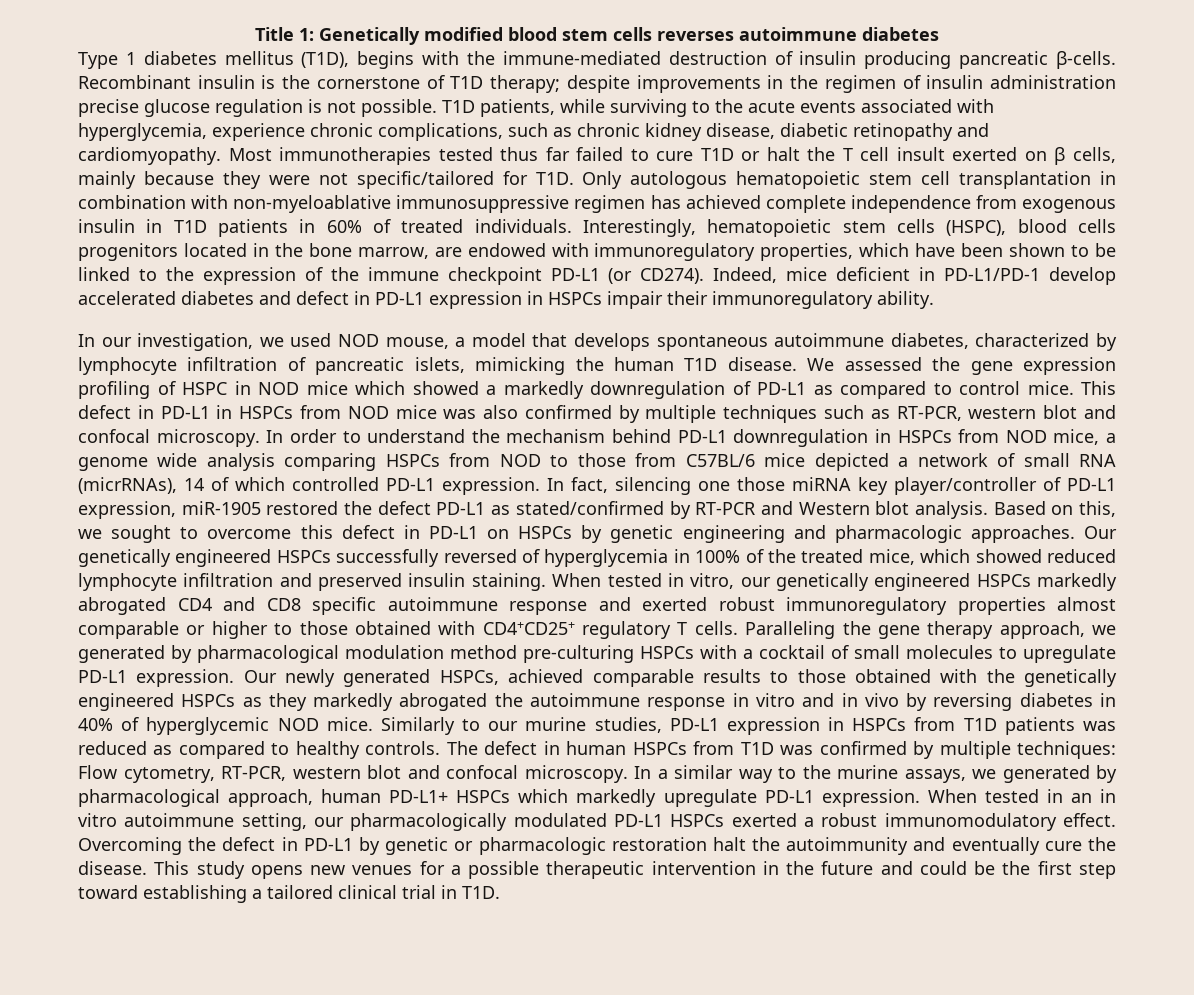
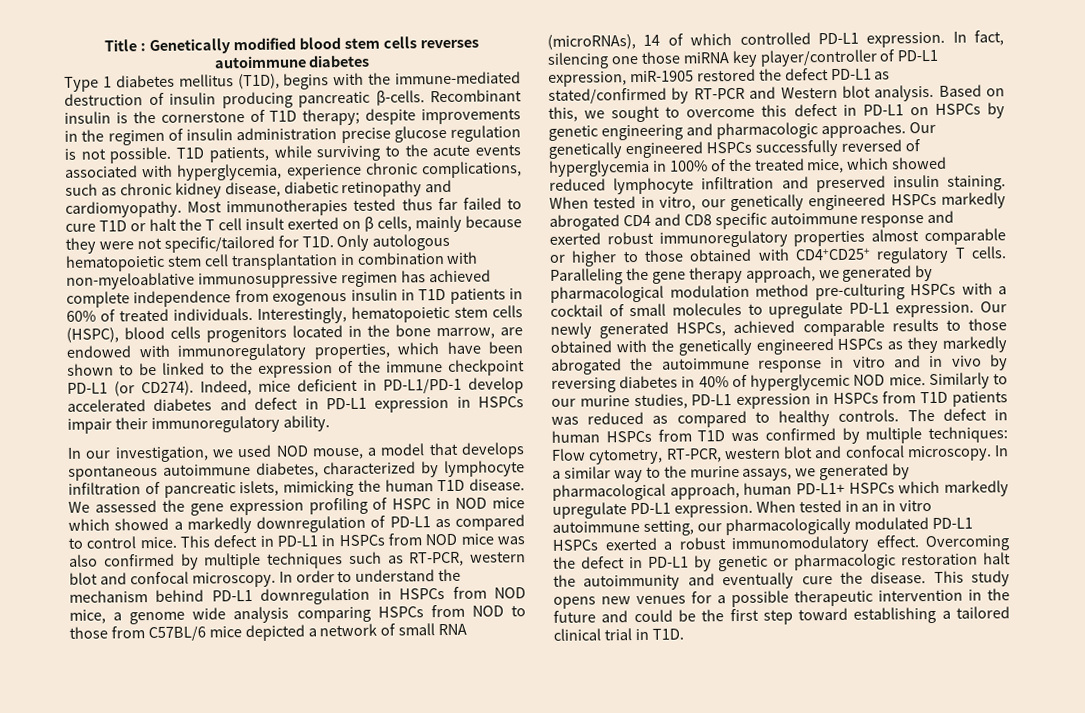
- Title 1: Genetically modified blood stem cells reverses autoimmune diabetes
+ Title : Genetically modified blood stem cells reverses autoimmune diabetes
- In order to understand the mechanism behind PD-L1 downregulation in HSPCs from NOD mice, a genome wide analysis comparing HSPCs from NOD to those from C57BL/6 mice depicted a network of small RNA (micrRNAs), 14 of which controlled PD-L1 expression.
+ In order to understand the mechanism behind PD-L1 downregulation in HSPCs from NOD mice, a genome wide analysis comparing HSPCs from NOD to those from C57BL/6 mice depicted a network of small RNA (microRNAs), 14 of which controlled PD-L1 expression.

